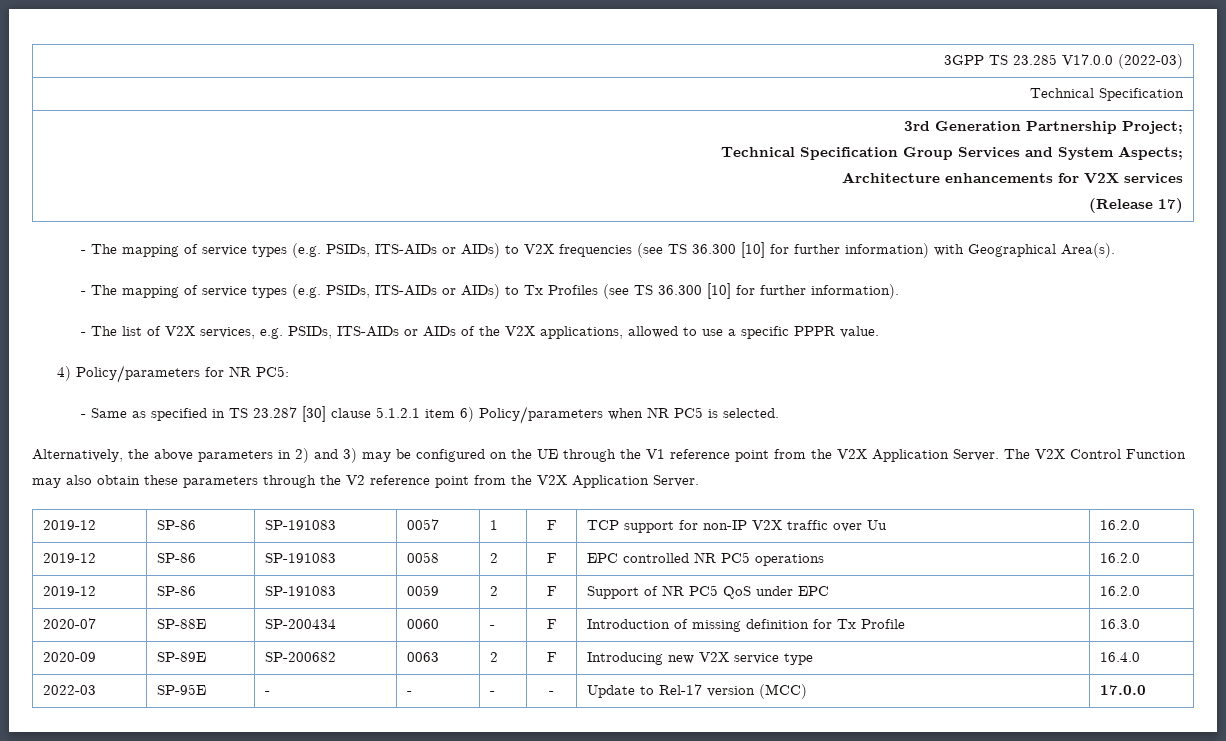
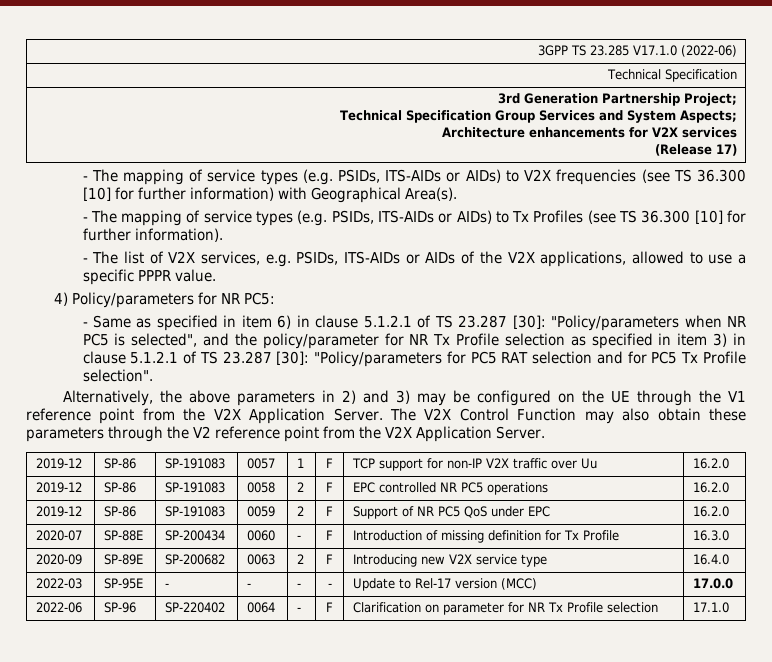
- 3GPP TS 23.285 V17.0.0 (2022-03)
+ 3GPP TS 23.285 V17.1.0 (2022-06)
- - Same as specified in TS 23.287 [30] clause 5.1.2.1 item 6) Policy/parameters when NR PC5 is selected.
+ - Same as specified in item 6) in clause 5.1.2.1 of TS 23.287 [30]: "Policy/parameters when NR PC5 is selected", and the policy/parameter for NR Tx Profile selection as specified in item 3) in clause 5.1.2.1 of TS 23.287 [30]: "Policy/parameters for PC5 RAT selection and for PC5 Tx Profile selection".
+ 2022-06 | SP-96 | SP-220402 | 0064 | - | F | Clarification on parameter for NR Tx Profile selection | 17.1.0

